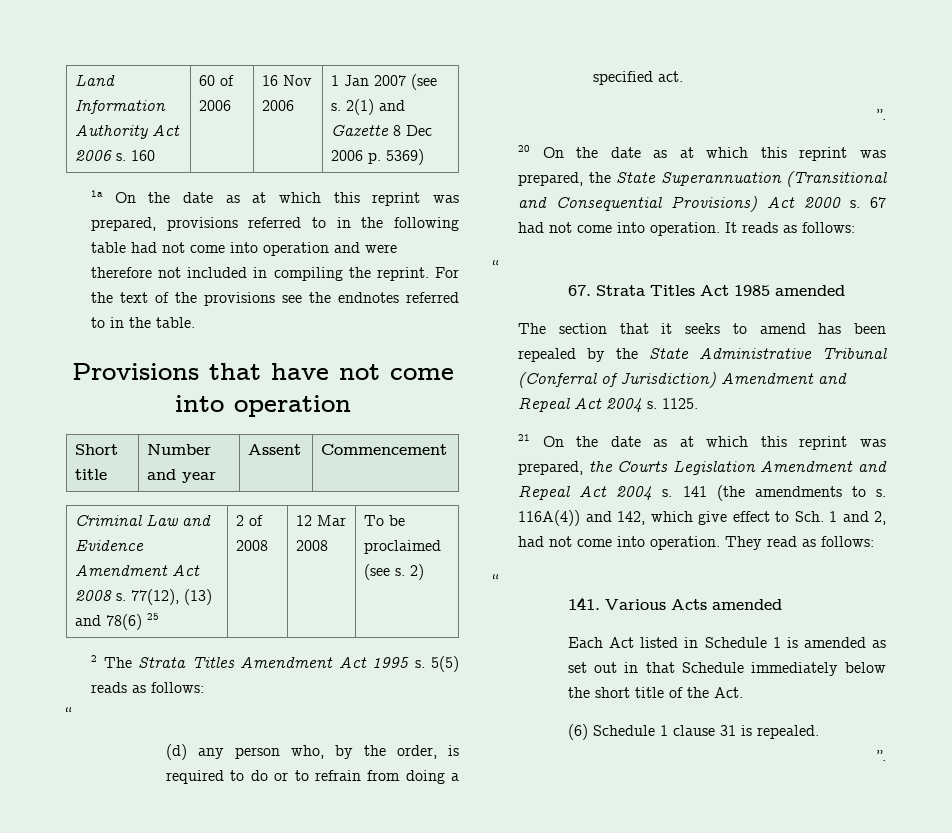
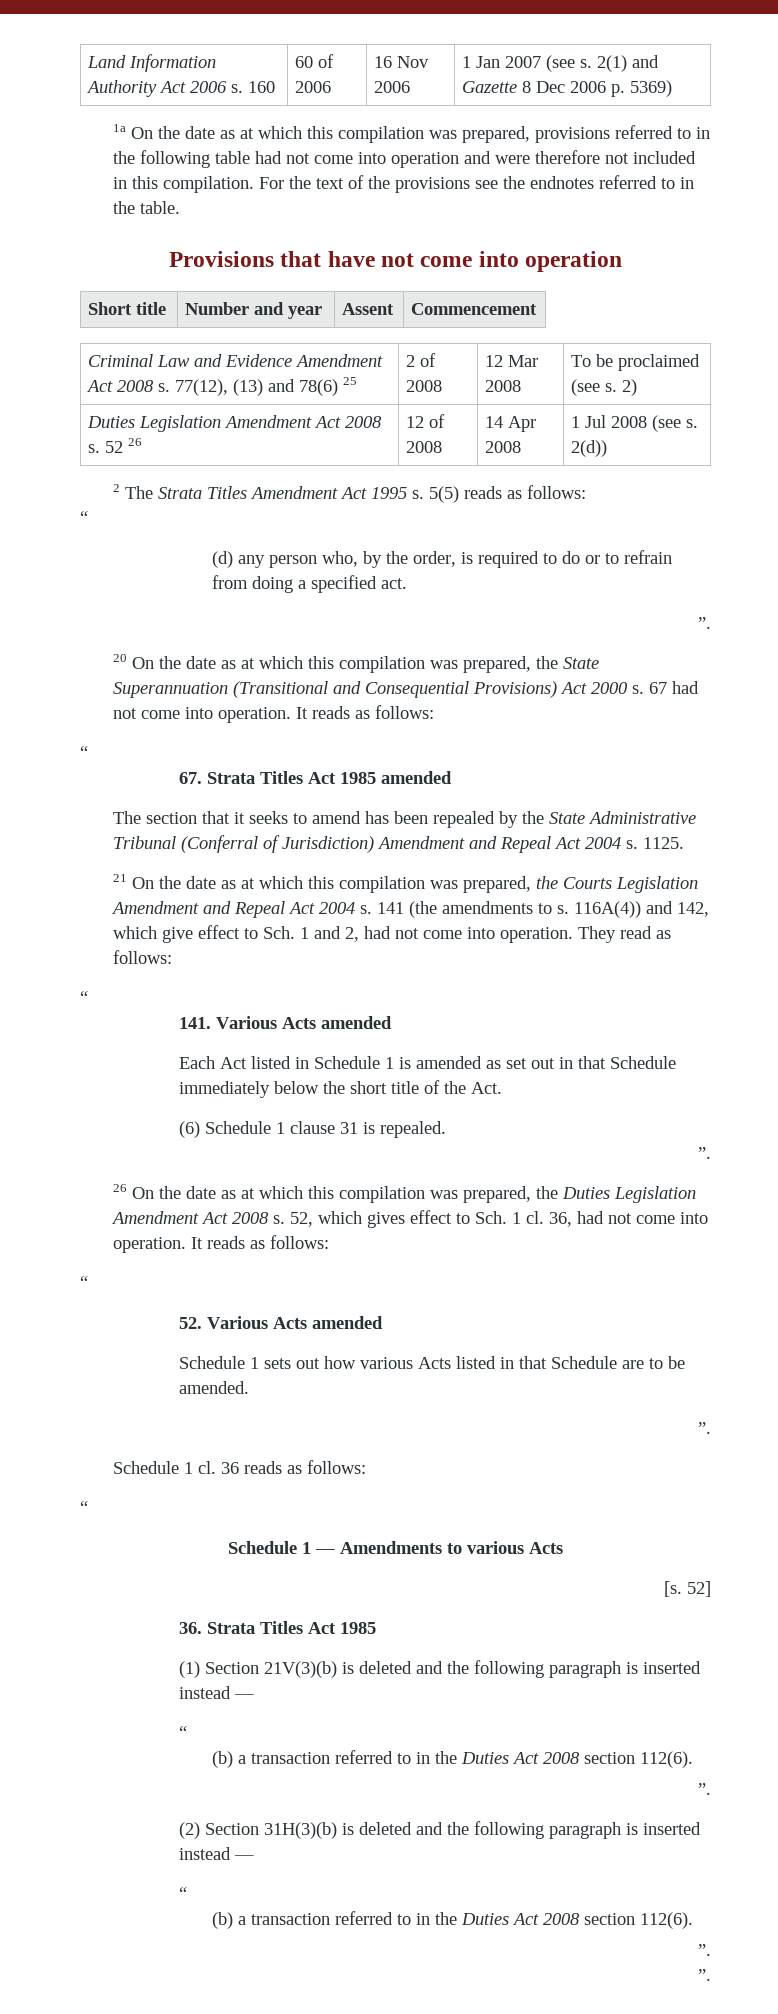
- 1a On the date as at which this reprint was prepared, provisions referred to in the following table had not come into operation and were therefore not included in compiling the reprint.
+ 1a On the date as at which this compilation was prepared, provisions referred to in the following table had not come into operation and were therefore not included in this compilation.
+ Duties Legislation Amendment Act 2008 s. 52 26 | 12 of 2008 | 14 Apr 2008 | 1 Jul 2008 (see s. 2(d))
- 20 On the date as at which this reprint was prepared, the State Superannuation (Transitional and Consequential Provisions) Act 2000 s.
+ 20 On the date as at which this compilation was prepared, the State Superannuation (Transitional and Consequential Provisions) Act 2000 s.
- 21 On the date as at which this reprint was prepared, the Courts Legislation Amendment and Repeal Act 2004 s.
+ 21 On the date as at which this compilation was prepared, the Courts Legislation Amendment and Repeal Act 2004 s.
+ 26 On the date as at which this compilation was prepared, the Duties Legislation Amendment Act 2008 s. 52, which gives effect to Sch. 1 cl. 36, had not come into operation. It reads as follows:
+ “
+ 52. Various Acts amended
+ Schedule 1 sets out how various Acts listed in that Schedule are to be amended.
+ ”.
+ Schedule 1 cl. 36 reads as follows:
+ “
+ Schedule 1 — Amendments to various Acts
+ [s. 52]
+ 36. Strata Titles Act 1985
+ (1) Section 21V(3)(b) is deleted and the following paragraph is inserted instead —
+ “
+ (b) a transaction referred to in the Duties Act 2008 section 112(6).
+ ”.
+ (2) Section 31H(3)(b) is deleted and the following paragraph is inserted instead —
+ “
+ (b) a transaction referred to in the Duties Act 2008 section 112(6).
+ ”.
+ ”.

